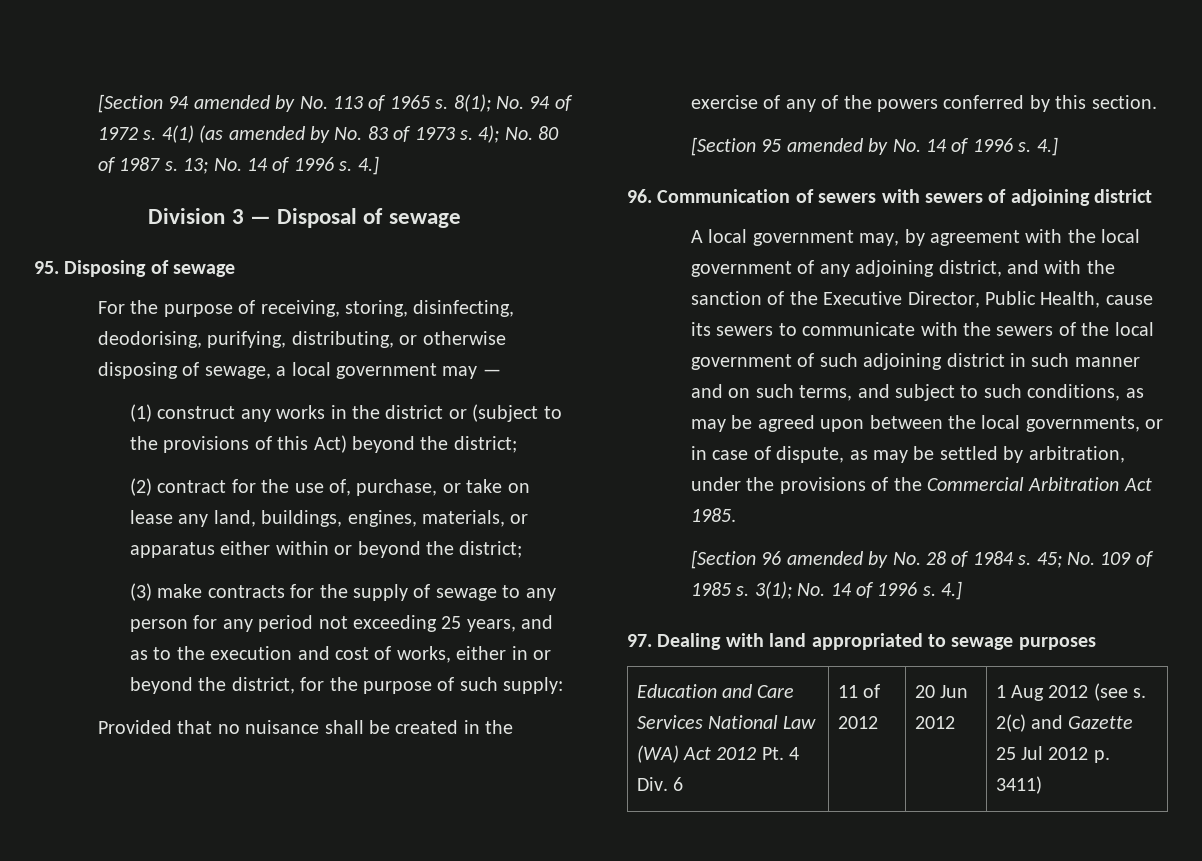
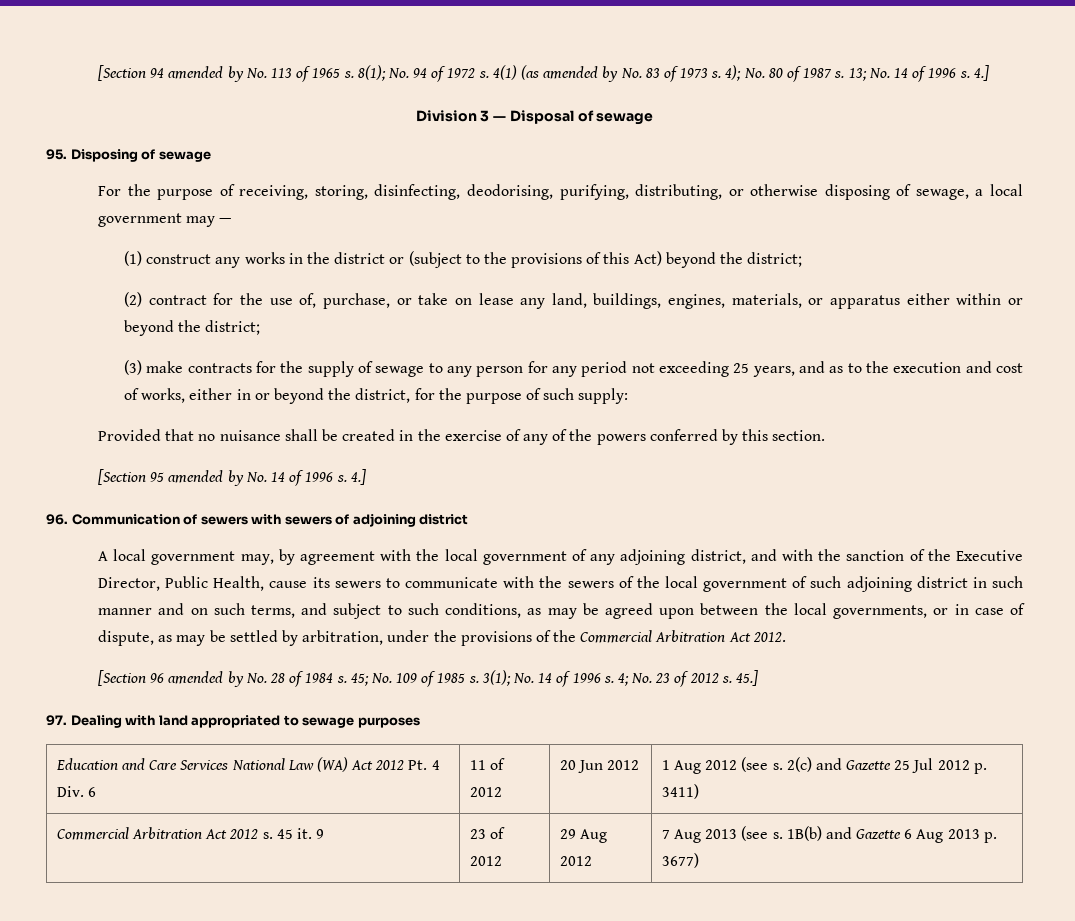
- A local government may, by agreement with the local government of any adjoining district, and with the sanction of the Executive Director, Public Health, cause its sewers to communicate with the sewers of the local government of such adjoining district in such manner and on such terms, and subject to such conditions, as may be agreed upon between the local governments, or in case of dispute, as may be settled by arbitration, under the provisions of the Commercial Arbitration Act 1985.
+ A local government may, by agreement with the local government of any adjoining district, and with the sanction of the Executive Director, Public Health, cause its sewers to communicate with the sewers of the local government of such adjoining district in such manner and on such terms, and subject to such conditions, as may be agreed upon between the local governments, or in case of dispute, as may be settled by arbitration, under the provisions of the Commercial Arbitration Act 2012.
- 3(1); No. 14 of 1996 s. 4.]
+ 3(1); No. 14 of 1996 s. 4; No. 23 of 2012 s. 45.]
+ Commercial Arbitration Act 2012 s. 45 it. 9 | 23 of 2012 | 29 Aug 2012 | 7 Aug 2013 (see s. 1B(b) and Gazette 6 Aug 2013 p. 3677)

